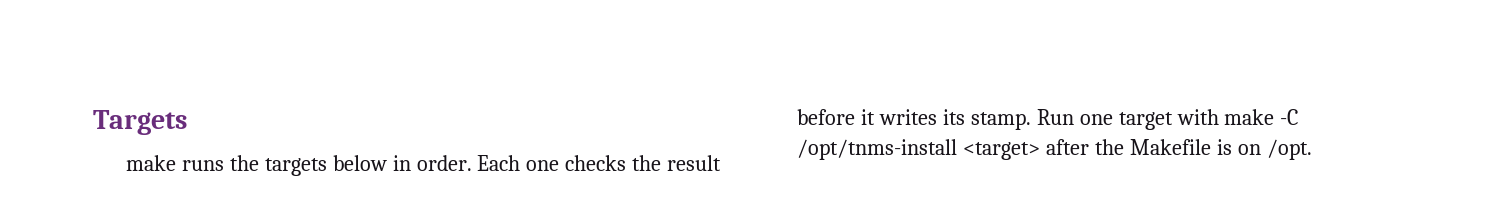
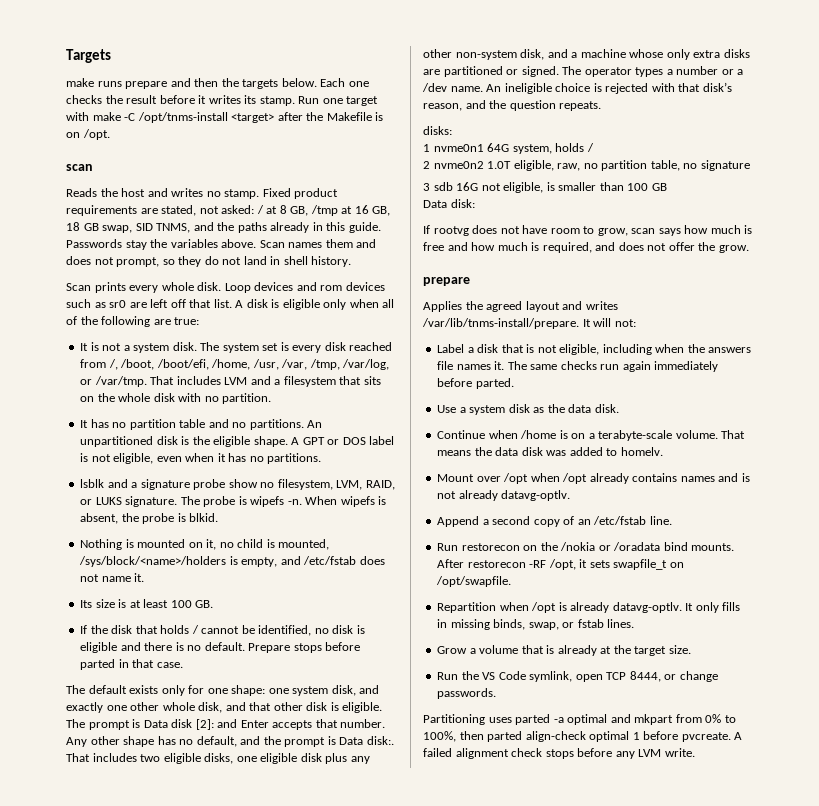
- make runs the targets below in order.
+ make runs prepare and then the targets below.
  Run one target with make -C /opt/tnms-install <target> after the Makefile is on /opt.
+ scan
+ Reads the host and writes no stamp. Fixed product requirements are stated, not asked: / at 8 GB, /tmp at 16 GB, 18 GB swap, SID TNMS, and the paths already in this guide. Passwords stay the variables above. Scan names them and does not prompt, so they do not land in shell history.
+ Scan prints every whole disk. Loop devices and rom devices such as sr0 are left off that list. A disk is eligible only when all of the following are true:
+ It is not a system disk. The system set is every disk reached from /, /boot, /boot/efi, /home, /usr, /var, /tmp, /var/log, or /var/tmp. That includes LVM and a filesystem that sits on the whole disk with no partition.
+ It has no partition table and no partitions. An unpartitioned disk is the eligible shape. A GPT or DOS label is not eligible, even when it has no partitions.
+ lsblk and a signature probe show no filesystem, LVM, RAID, or LUKS signature. The probe is wipefs -n. When wipefs is absent, the probe is blkid.
+ Nothing is mounted on it, no child is mounted, /sys/block/<name>/holders is empty, and /etc/fstab does not name it.
+ Its size is at least 100 GB.
+ If the disk that holds / cannot be identified, no disk is eligible and there is no default. Prepare stops before parted in that case.
+ The default exists only for one shape: one system disk, and exactly one other whole disk, and that other disk is eligible. The prompt is Data disk [2]: and Enter accepts that number. Any other shape has no default, and the prompt is Data disk:. That includes two eligible disks, one eligible disk plus any other non-system disk, and a machine whose only extra disks are partitioned or signed. The operator types a number or a /dev name. An ineligible choice is rejected with that disk’s reason, and the question repeats.
+ disks:
+ 1 nvme0n1 64G system, holds /
+ 2 nvme0n2 1.0T eligible, raw, no partition table, no signature
+ 3 sdb 16G not eligible, is smaller than 100 GB
+ Data disk:
+ If rootvg does not have room to grow, scan says how much is free and how much is required, and does not offer the grow.
+ prepare
+ Applies the agreed layout and writes /var/lib/tnms-install/prepare. It will not:
+ Label a disk that is not eligible, including when the answers file names it. The same checks run again immediately before parted.
+ Use a system disk as the data disk.
+ Continue when /home is on a terabyte-scale volume. That means the data disk was added to homelv.
+ Mount over /opt when /opt already contains names and is not already datavg-optlv.
+ Append a second copy of an /etc/fstab line.
+ Run restorecon on the /nokia or /oradata bind mounts. After restorecon -RF /opt, it sets swapfile_t on /opt/swapfile.
+ Repartition when /opt is already datavg-optlv. It only fills in missing binds, swap, or fstab lines.
+ Grow a volume that is already at the target size.
+ Run the VS Code symlink, open TCP 8444, or change passwords.
+ Partitioning uses parted -a optimal and mkpart from 0% to 100%, then parted align-check optimal 1 before pvcreate. A failed alignment check stops before any LVM write.

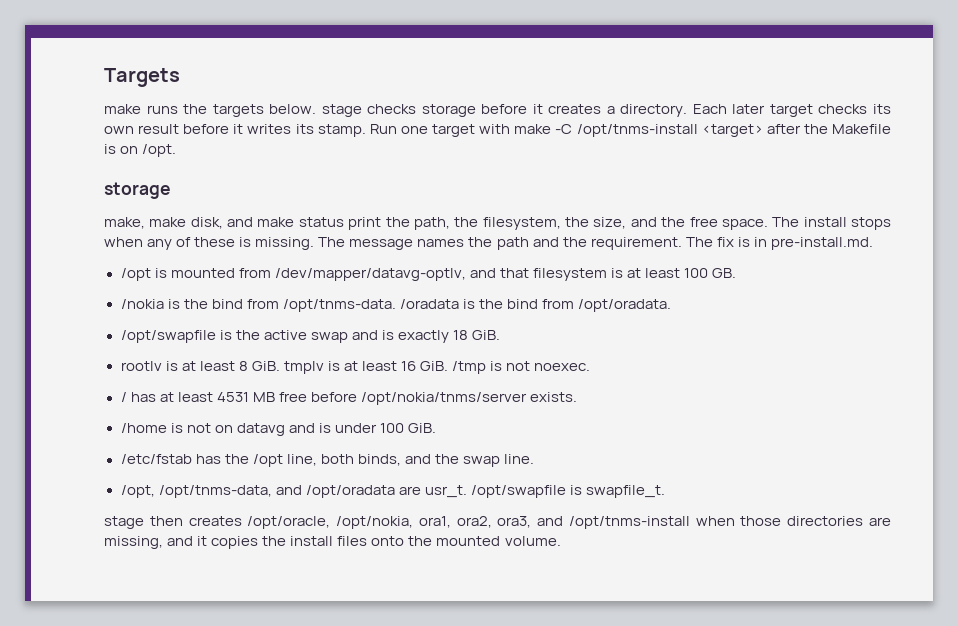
- make runs prepare and then the targets below. Each one checks the result before it writes its stamp.
+ make runs the targets below. stage checks storage before it creates a directory. Each later target checks its own result before it writes its stamp.
  Run one target with make -C /opt/tnms-install <target> after the Makefile is on /opt.
- scan
- Reads the host and writes no stamp. Fixed product requirements are stated, not asked: / at 8 GB, /tmp at 16 GB, 18 GB swap, SID TNMS, and the paths already in this guide. Passwords stay the variables above. Scan names them and does not prompt, so they do not land in shell history.
- Scan prints every whole disk. Loop devices and rom devices such as sr0 are left off that list. A disk is eligible only when all of the following are true:
- It is not a system disk. The system set is every disk reached from /, /boot, /boot/efi, /home, /usr, /var, /tmp, /var/log, or /var/tmp. That includes LVM and a filesystem that sits on the whole disk with no partition.
- It has no partition table and no partitions. An unpartitioned disk is the eligible shape. A GPT or DOS label is not eligible, even when it has no partitions.
- lsblk and a signature probe show no filesystem, LVM, RAID, or LUKS signature. The probe is wipefs -n. When wipefs is absent, the probe is blkid.
- Nothing is mounted on it, no child is mounted, /sys/block/<name>/holders is empty, and /etc/fstab does not name it.
- Its size is at least 100 GB.
+ storage
+ make, make disk, and make status print the path, the filesystem, the size, and the free space. The install stops when any of these is missing. The message names the path and the requirement. The fix is in pre-install.md.
+ /opt is mounted from /dev/mapper/datavg-optlv, and that filesystem is at least 100 GB.
- If the disk that holds / cannot be identified, no disk is eligible and there is no default. Prepare stops before parted in that case.
- The default exists only for one shape: one system disk, and exactly one other whole disk, and that other disk is eligible. The prompt is Data disk [2]: and Enter accepts that number. Any other shape has no default, and the prompt is Data disk:. That includes two eligible disks, one eligible disk plus any other non-system disk, and a machine whose only extra disks are partitioned or signed. The operator types a number or a /dev name. An ineligible choice is rejected with that disk’s reason, and the question repeats.
- disks:
- 1 nvme0n1 64G system, holds /
- 2 nvme0n2 1.0T eligible, raw, no partition table, no signature
- 3 sdb 16G not eligible, is smaller than 100 GB
- Data disk:
- If rootvg does not have room to grow, scan says how much is free and how much is required, and does not offer the grow.
- prepare
- Applies the agreed layout and writes /var/lib/tnms-install/prepare. It will not:
- Label a disk that is not eligible, including when the answers file names it. The same checks run again immediately before parted.
- Use a system disk as the data disk.
- Continue when /home is on a terabyte-scale volume. That means the data disk was added to homelv.
- Mount over /opt when /opt already contains names and is not already datavg-optlv.
- Append a second copy of an /etc/fstab line.
- Run restorecon on the /nokia or /oradata bind mounts. After restorecon -RF /opt, it sets swapfile_t on /opt/swapfile.
- Repartition when /opt is already datavg-optlv. It only fills in missing binds, swap, or fstab lines.
- Grow a volume that is already at the target size.
- Run the VS Code symlink, open TCP 8444, or change passwords.
- Partitioning uses parted -a optimal and mkpart from 0% to 100%, then parted align-check optimal 1 before pvcreate. A failed alignment check stops before any LVM write.
+ /nokia is the bind from /opt/tnms-data. /oradata is the bind from /opt/oradata.
+ /opt/swapfile is the active swap and is exactly 18 GiB.
+ rootlv is at least 8 GiB. tmplv is at least 16 GiB. /tmp is not noexec.
+ / has at least 4531 MB free before /opt/nokia/tnms/server exists.
+ /home is not on datavg and is under 100 GiB.
+ /etc/fstab has the /opt line, both binds, and the swap line.
+ /opt, /opt/tnms-data, and /opt/oradata are usr_t. /opt/swapfile is swapfile_t.
+ stage then creates /opt/oracle, /opt/nokia, ora1, ora2, ora3, and /opt/tnms-install when those directories are missing, and it copies the install files onto the mounted volume.

